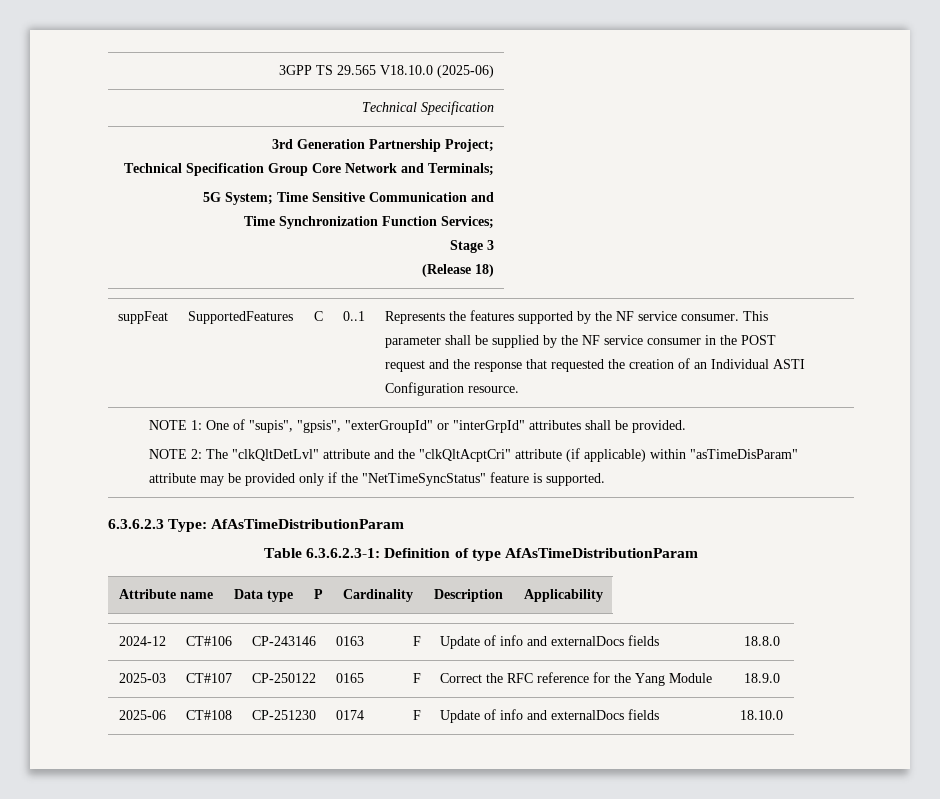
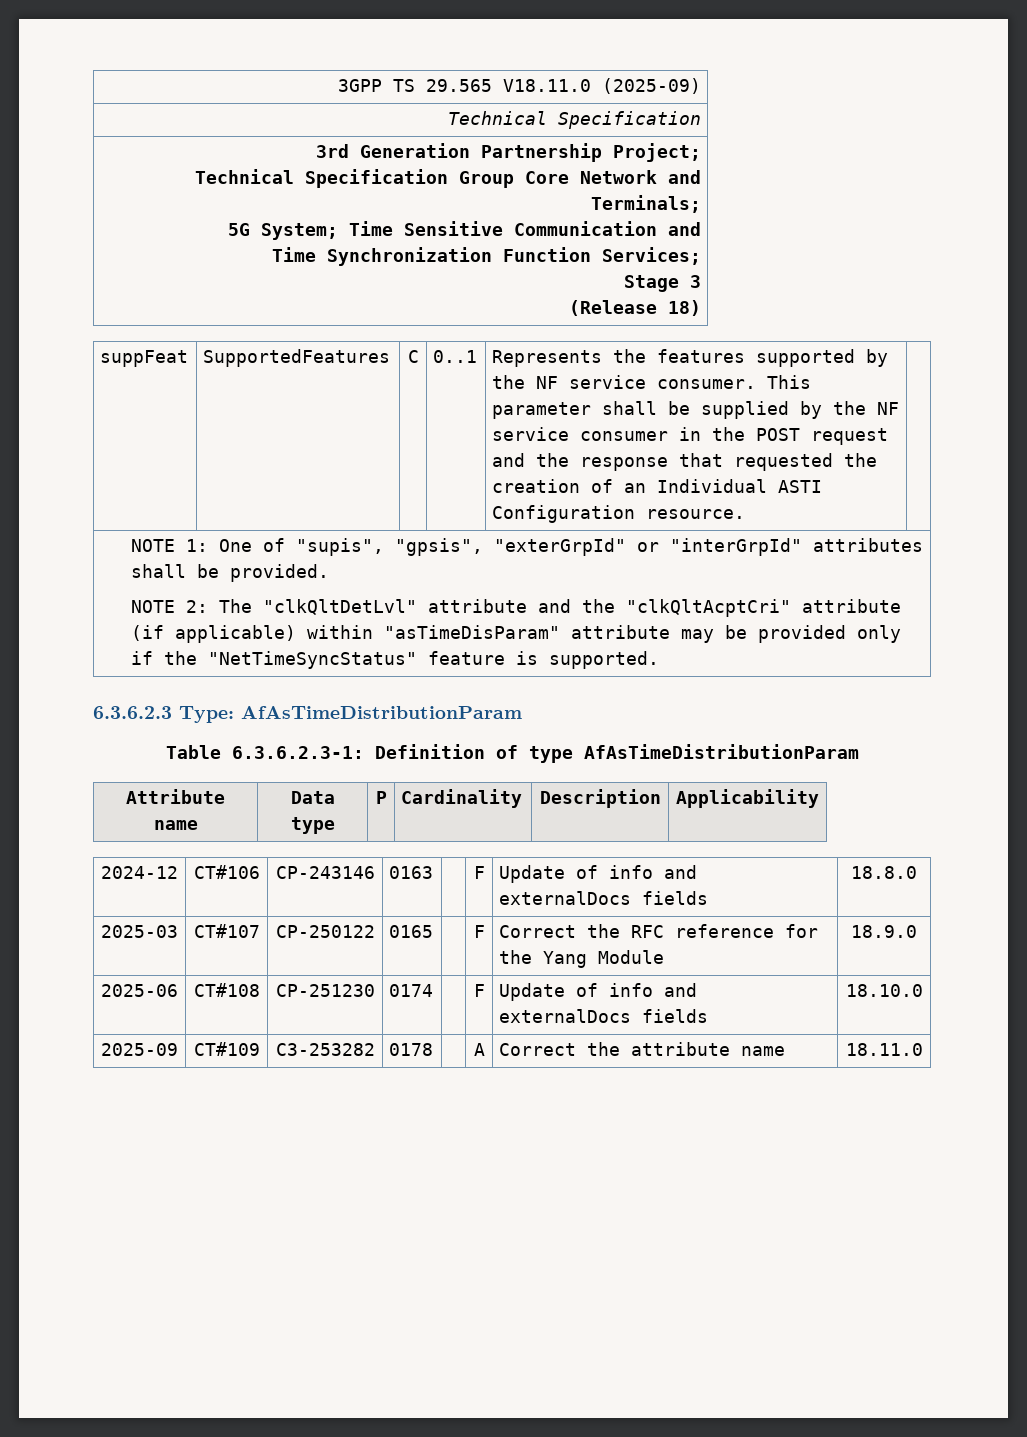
- 3GPP TS 29.565 V18.10.0 (2025-06)
+ 3GPP TS 29.565 V18.11.0 (2025-09)
- NOTE 1: One of "supis", "gpsis", "exterGroupId" or "interGrpId" attributes shall be provided.
+ NOTE 1: One of "supis", "gpsis", "exterGrpId" or "interGrpId" attributes shall be provided.
+ 2025-09 | CT#109 | C3-253282 | 0178 | | A | Correct the attribute name | 18.11.0

